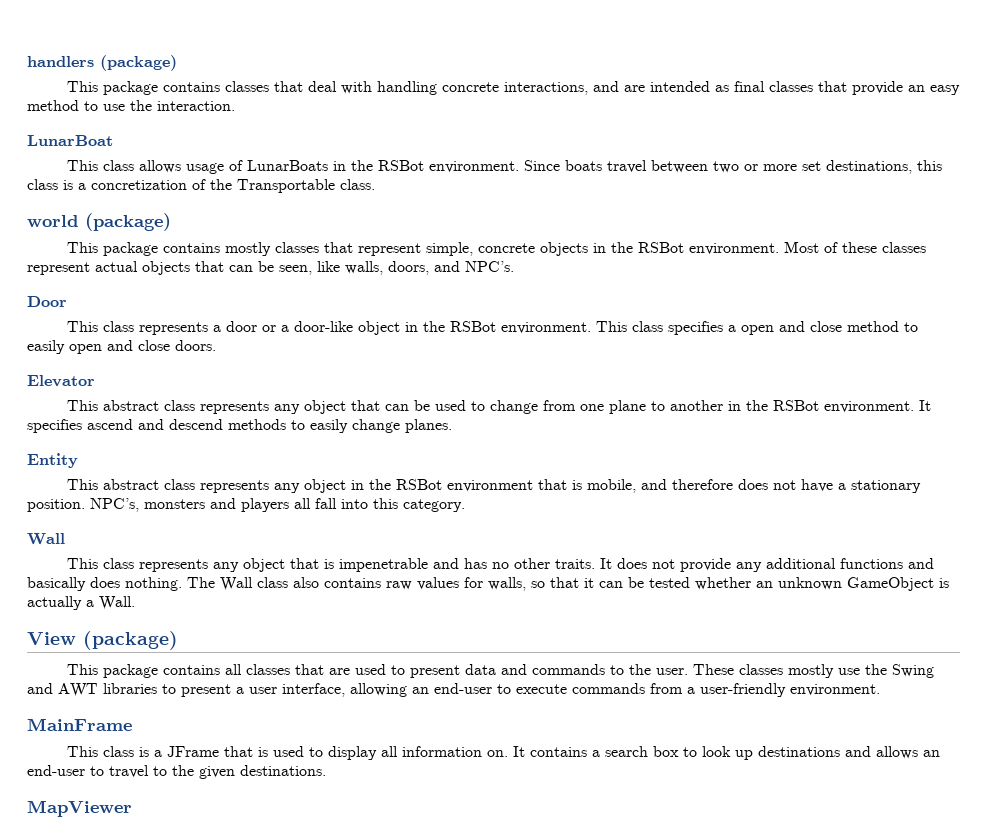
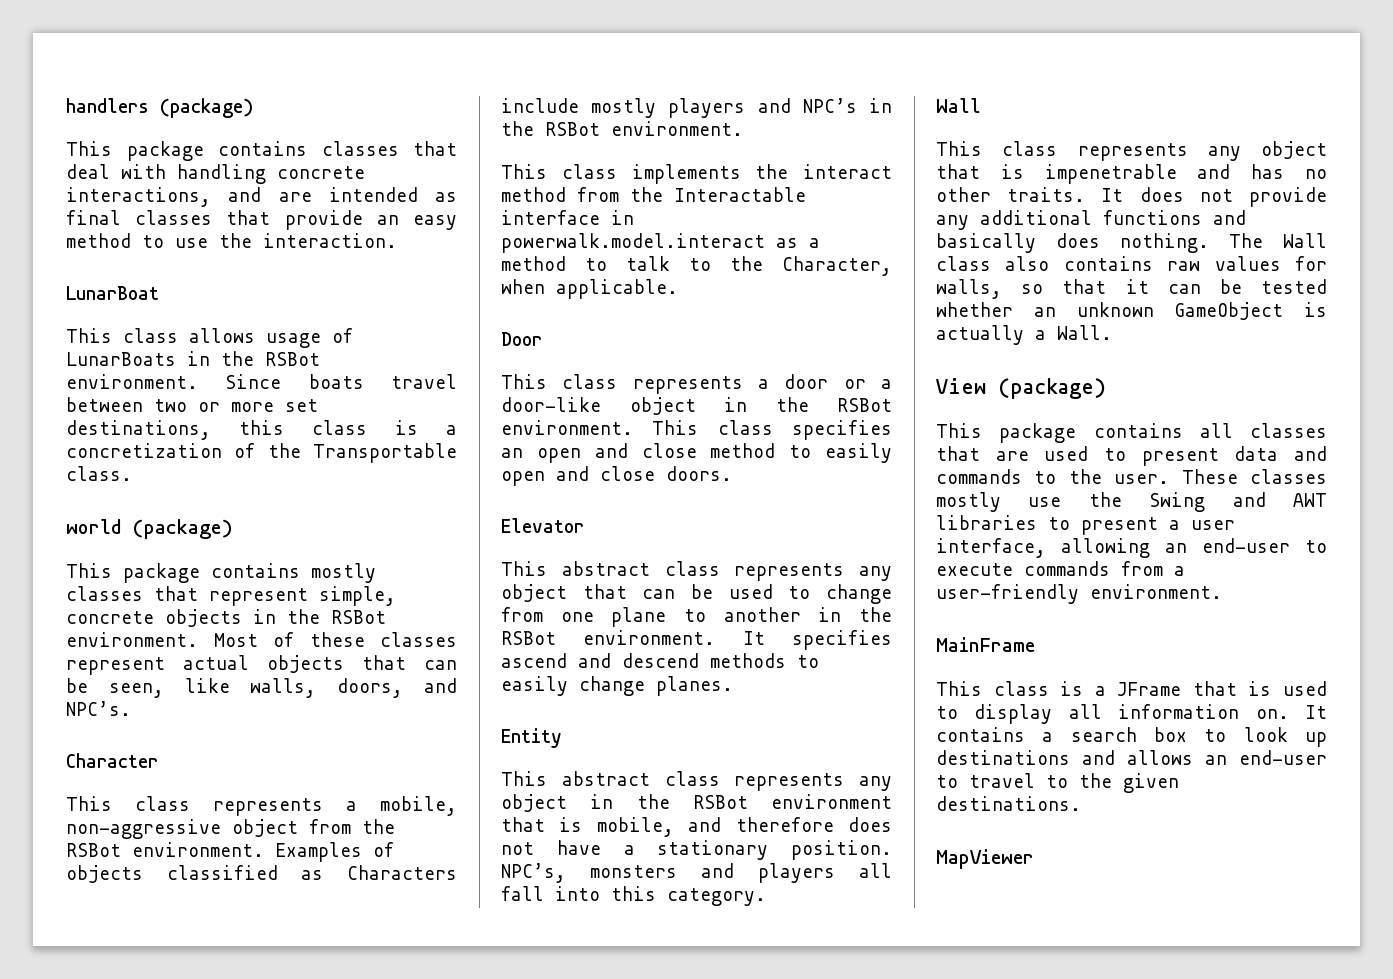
+ Character
+ This class represents a mobile, non-aggressive object from the RSBot environment. Examples of objects classified as Characters include mostly players and NPC’s in the RSBot environment.
+ This class implements the interact method from the Interactable interface in powerwalk.model.interact as a method to talk to the Character, when applicable.
- This class specifies a open and close method to easily open and close doors.
+ This class specifies an open and close method to easily open and close doors.

